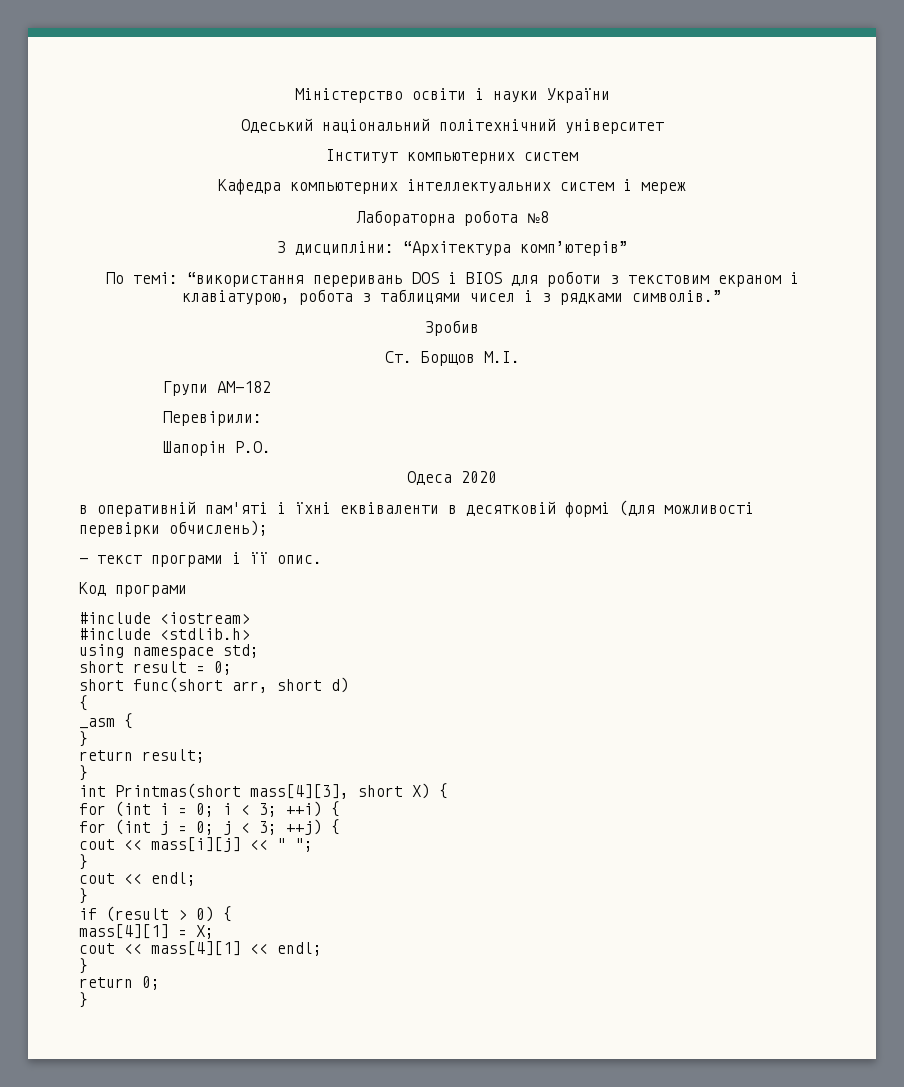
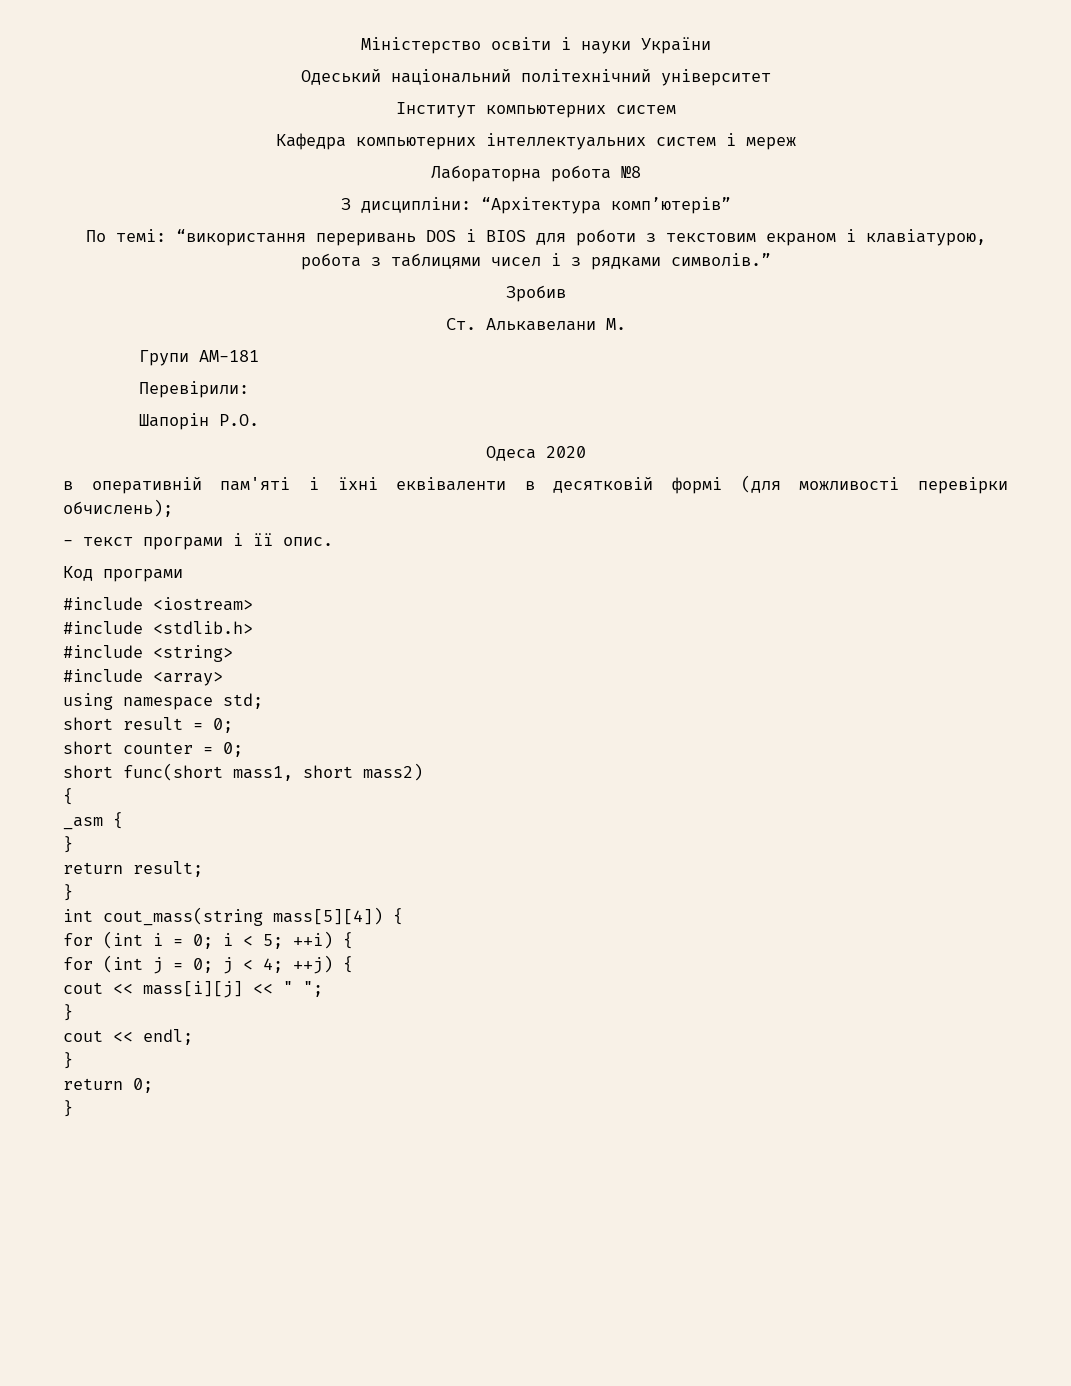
- Ст. Борщов М.I.
+ Ст. Алькавелани М.
- Групи АМ-182
+ Групи АМ-181
+ #include <string>
+ #include <array>
+ short counter = 0;
- short func(short arr, short d)
+ short func(short mass1, short mass2)
- int Printmas(short mass[4][3], short X) {
+ int cout_mass(string mass[5][4]) {
- for (int i = 0; i < 3; ++i) {
+ for (int i = 0; i < 5; ++i) {
- for (int j = 0; j < 3; ++j) {
+ for (int j = 0; j < 4; ++j) {
- if (result > 0) {
- mass[4][1] = X;
- cout << mass[4][1] << endl;
- }

